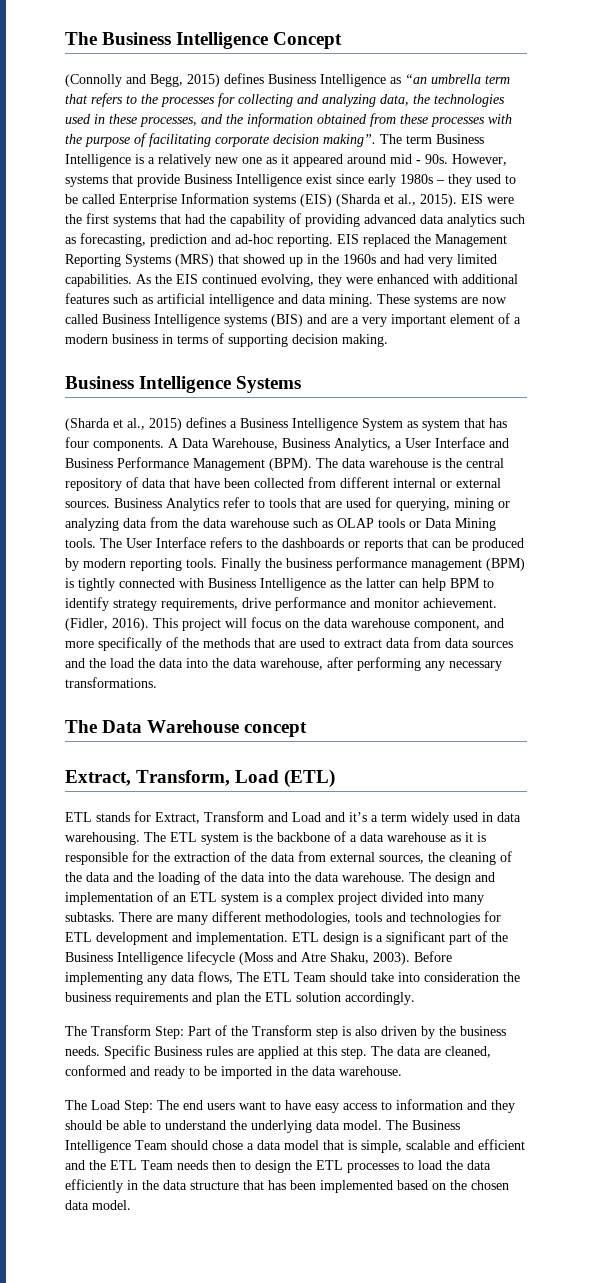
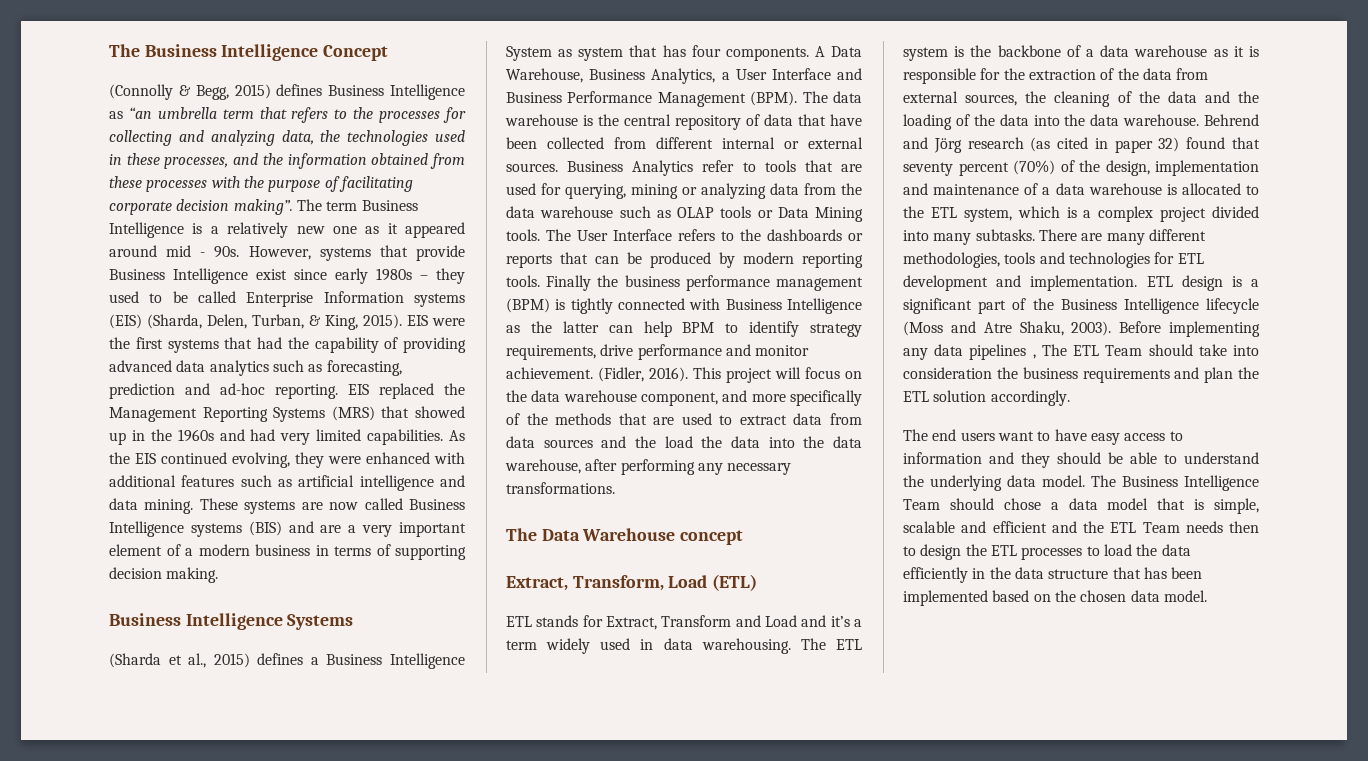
- (Connolly and Begg, 2015) defines Business Intelligence as “an umbrella term that refers to the processes for collecting and analyzing data, the technologies used in these processes, and the information obtained from these processes with the purpose of facilitating corporate decision making”.
+ (Connolly & Begg, 2015) defines Business Intelligence as “an umbrella term that refers to the processes for collecting and analyzing data, the technologies used in these processes, and the information obtained from these processes with the purpose of facilitating corporate decision making”.
- However, systems that provide Business Intelligence exist since early 1980s – they used to be called Enterprise Information systems (EIS) (Sharda et al., 2015).
+ However, systems that provide Business Intelligence exist since early 1980s – they used to be called Enterprise Information systems (EIS) (Sharda, Delen, Turban, & King, 2015).
- The design and implementation of an ETL system is a complex project divided into many subtasks.
+ Behrend and Jörg research (as cited in paper 32) found that seventy percent (70%) of the design, implementation and maintenance of a data warehouse is allocated to the ETL system, which is a complex project divided into many subtasks.
- Before implementing any data flows, The ETL Team should take into consideration the business requirements and plan the ETL solution accordingly.
+ Before implementing any data pipelines , The ETL Team should take into consideration the business requirements and plan the ETL solution accordingly.
- The Transform Step: Part of the Transform step is also driven by the business needs. Specific Business rules are applied at this step. The data are cleaned, conformed and ready to be imported in the data warehouse.
- The Load Step: The end users want to have easy access to information and they should be able to understand the underlying data model.
+ The end users want to have easy access to information and they should be able to understand the underlying data model.

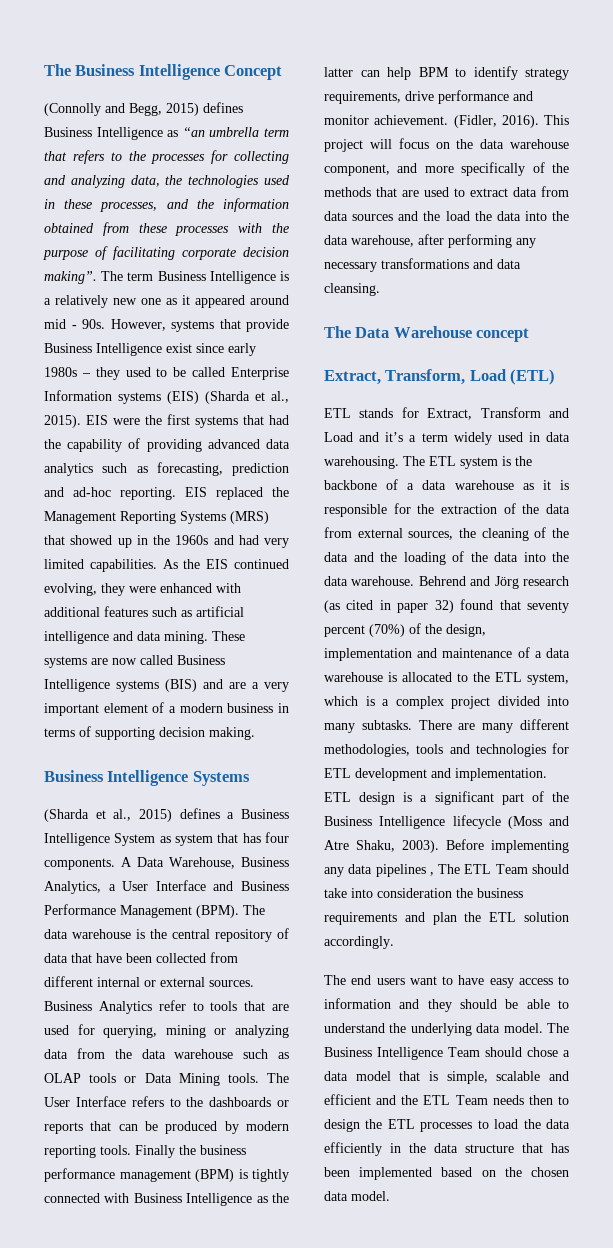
- (Connolly & Begg, 2015) defines Business Intelligence as “an umbrella term that refers to the processes for collecting and analyzing data, the technologies used in these processes, and the information obtained from these processes with the purpose of facilitating corporate decision making”.
+ (Connolly and Begg, 2015) defines Business Intelligence as “an umbrella term that refers to the processes for collecting and analyzing data, the technologies used in these processes, and the information obtained from these processes with the purpose of facilitating corporate decision making”.
- However, systems that provide Business Intelligence exist since early 1980s – they used to be called Enterprise Information systems (EIS) (Sharda, Delen, Turban, & King, 2015).
+ However, systems that provide Business Intelligence exist since early 1980s – they used to be called Enterprise Information systems (EIS) (Sharda et al., 2015).
- This project will focus on the data warehouse component, and more specifically of the methods that are used to extract data from data sources and the load the data into the data warehouse, after performing any necessary transformations.
+ This project will focus on the data warehouse component, and more specifically of the methods that are used to extract data from data sources and the load the data into the data warehouse, after performing any necessary transformations and data cleansing.

